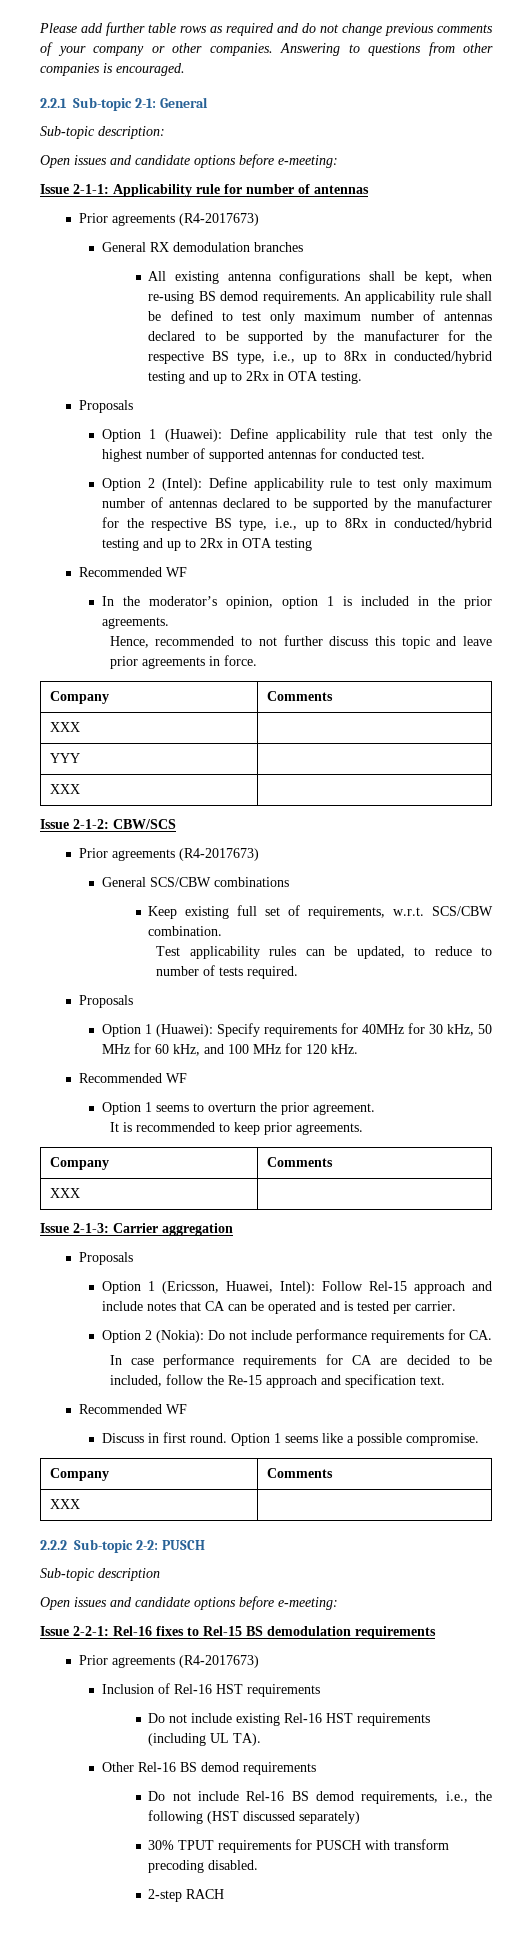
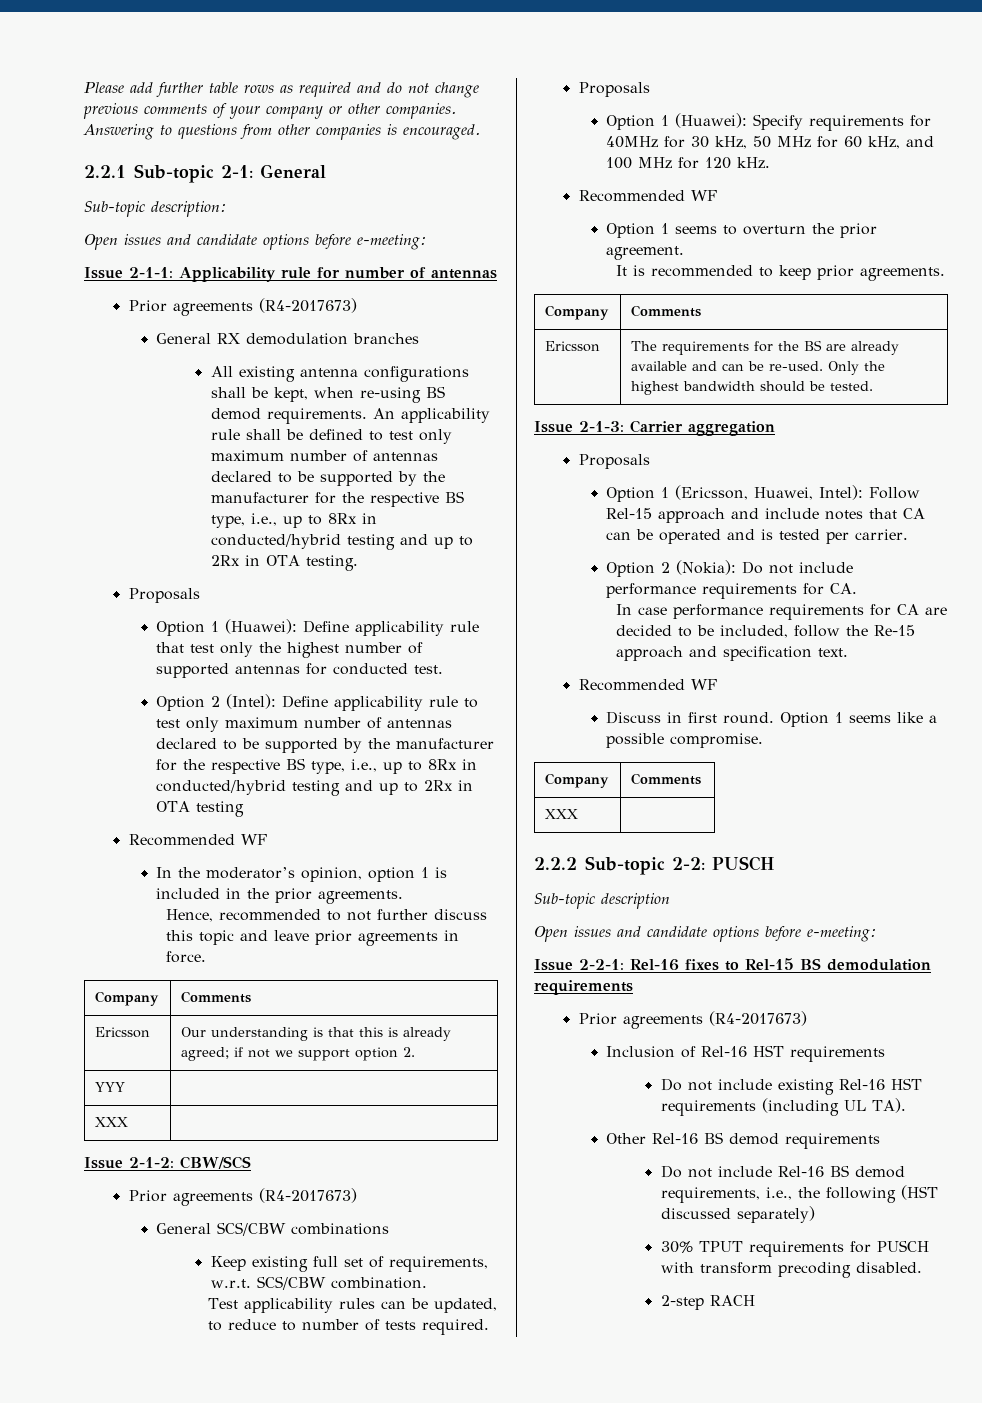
  Hence, recommended to not further discuss this topic and leave prior agreements in force.
  Company | Comments
- XXX |
+ Ericsson | Our understanding is that this is already agreed; if not we support option 2.
  It is recommended to keep prior agreements.
  Company | Comments
- XXX |
+ Ericsson | The requirements for the BS are already available and can be re-used. Only the highest bandwidth should be tested.

